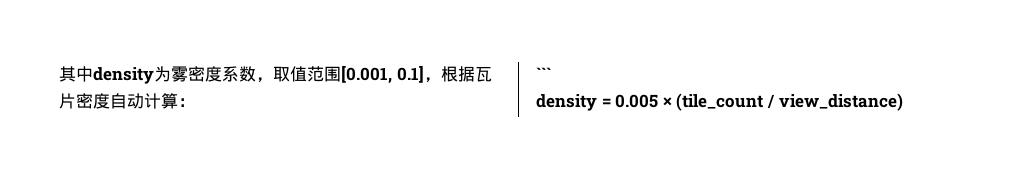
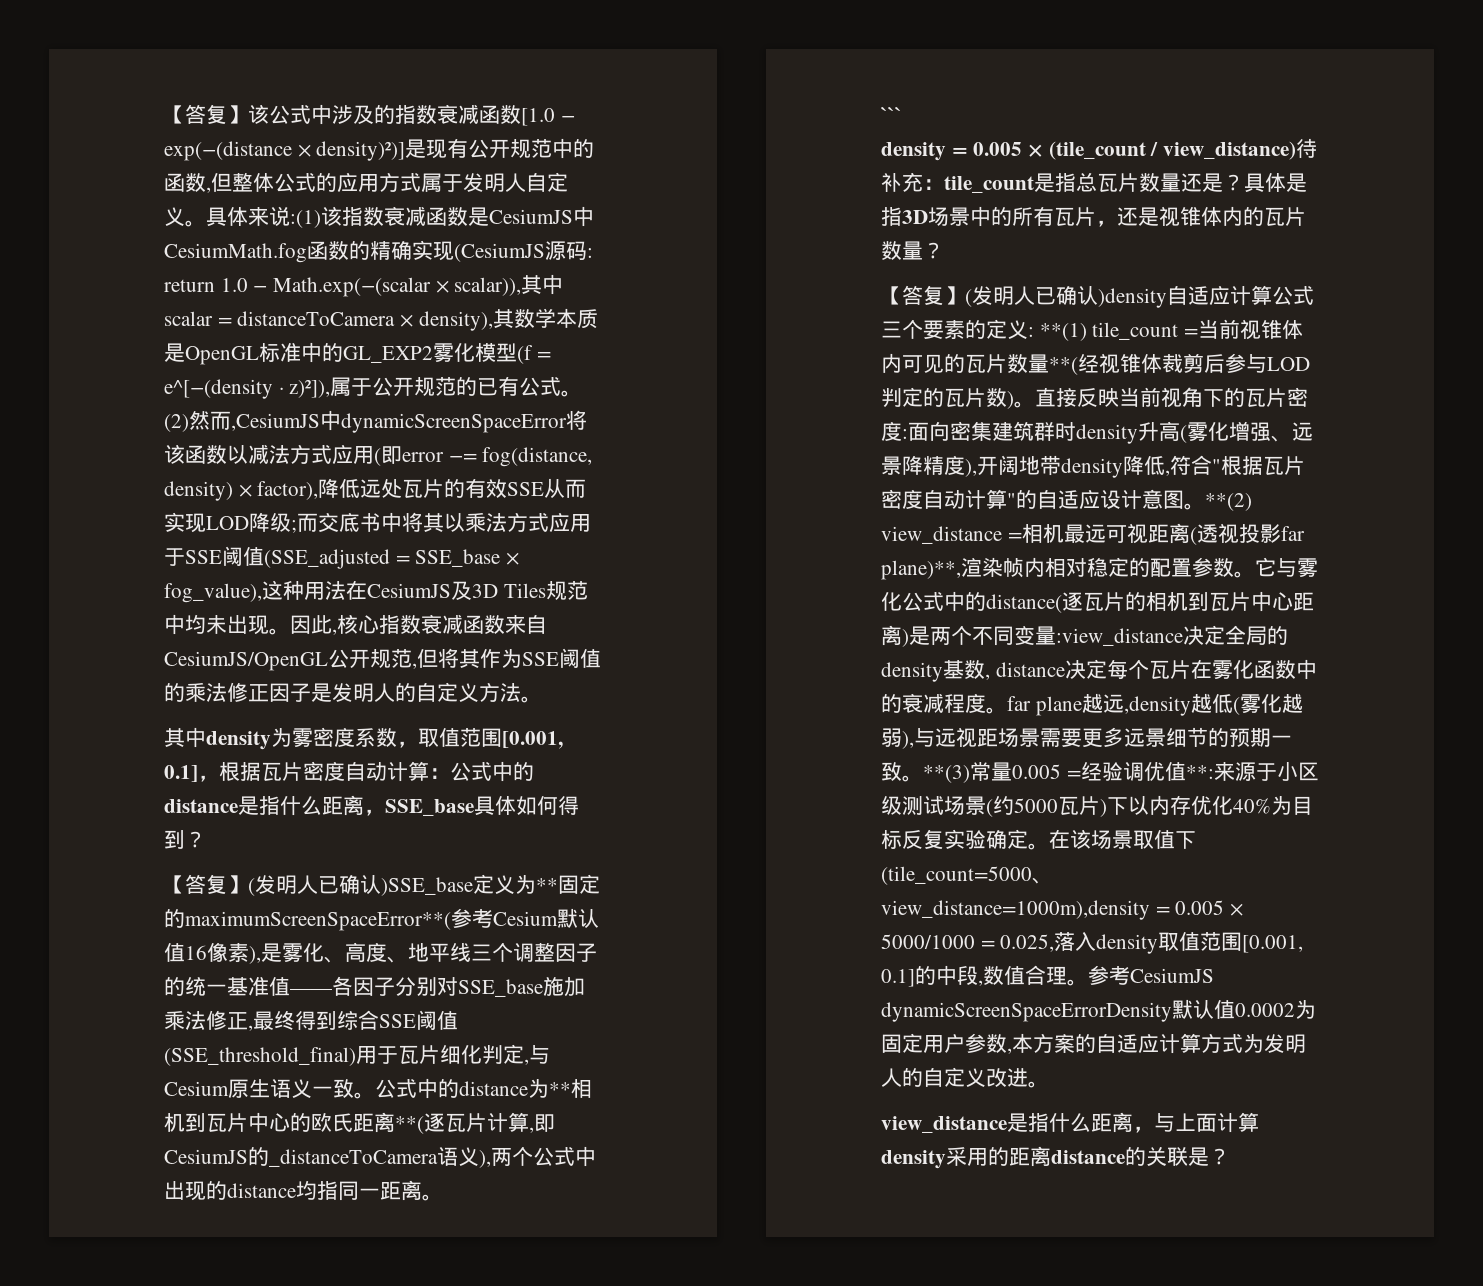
+ 【答复】该公式中涉及的指数衰减函数[1.0 − exp(−(distance × density)²)]是现有公开规范中的函数,但整体公式的应用方式属于发明人自定义。具体来说:(1)该指数衰减函数是CesiumJS中CesiumMath.fog函数的精确实现(CesiumJS源码: return 1.0 − Math.exp(−(scalar × scalar)),其中scalar = distanceToCamera × density),其数学本质是OpenGL标准中的GL_EXP2雾化模型(f = e^[−(density · z)²]),属于公开规范的已有公式。(2)然而,CesiumJS中dynamicScreenSpaceError将该函数以减法方式应用(即error −= fog(distance, density) × factor),降低远处瓦片的有效SSE从而实现LOD降级;而交底书中将其以乘法方式应用于SSE阈值(SSE_adjusted = SSE_base × fog_value),这种用法在CesiumJS及3D Tiles规范中均未出现。因此,核心指数衰减函数来自CesiumJS/OpenGL公开规范,但将其作为SSE阈值的乘法修正因子是发明人的自定义方法。
- 其中density为雾密度系数，取值范围[0.001, 0.1]，根据瓦片密度自动计算：
+ 其中density为雾密度系数，取值范围[0.001, 0.1]，根据瓦片密度自动计算：公式中的distance是指什么距离，SSE_base具体如何得到？
+ 【答复】(发明人已确认)SSE_base定义为**固定的maximumScreenSpaceError**(参考Cesium默认值16像素),是雾化、高度、地平线三个调整因子的统一基准值——各因子分别对SSE_base施加乘法修正,最终得到综合SSE阈值(SSE_threshold_final)用于瓦片细化判定,与Cesium原生语义一致。公式中的distance为**相机到瓦片中心的欧氏距离**(逐瓦片计算,即CesiumJS的_distanceToCamera语义),两个公式中出现的distance均指同一距离。
- density = 0.005 × (tile_count / view_distance)
+ density = 0.005 × (tile_count / view_distance)待补充：tile_count是指总瓦片数量还是？具体是指3D场景中的所有瓦片，还是视锥体内的瓦片数量？
+ 【答复】(发明人已确认)density自适应计算公式三个要素的定义: **(1) tile_count =当前视锥体内可见的瓦片数量**(经视锥体裁剪后参与LOD判定的瓦片数)。直接反映当前视角下的瓦片密度:面向密集建筑群时density升高(雾化增强、远景降精度),开阔地带density降低,符合"根据瓦片密度自动计算"的自适应设计意图。**(2) view_distance =相机最远可视距离(透视投影far plane)**,渲染帧内相对稳定的配置参数。它与雾化公式中的distance(逐瓦片的相机到瓦片中心距离)是两个不同变量:view_distance决定全局的density基数, distance决定每个瓦片在雾化函数中的衰减程度。far plane越远,density越低(雾化越弱),与远视距场景需要更多远景细节的预期一致。**(3)常量0.005 =经验调优值**:来源于小区级测试场景(约5000瓦片)下以内存优化40%为目标反复实验确定。在该场景取值下(tile_count=5000、view_distance=1000m),density = 0.005 × 5000/1000 = 0.025,落入density取值范围[0.001, 0.1]的中段,数值合理。参考CesiumJS dynamicScreenSpaceErrorDensity默认值0.0002为固定用户参数,本方案的自适应计算方式为发明人的自定义改进。
+ view_distance是指什么距离，与上面计算density采用的距离distance的关联是？

